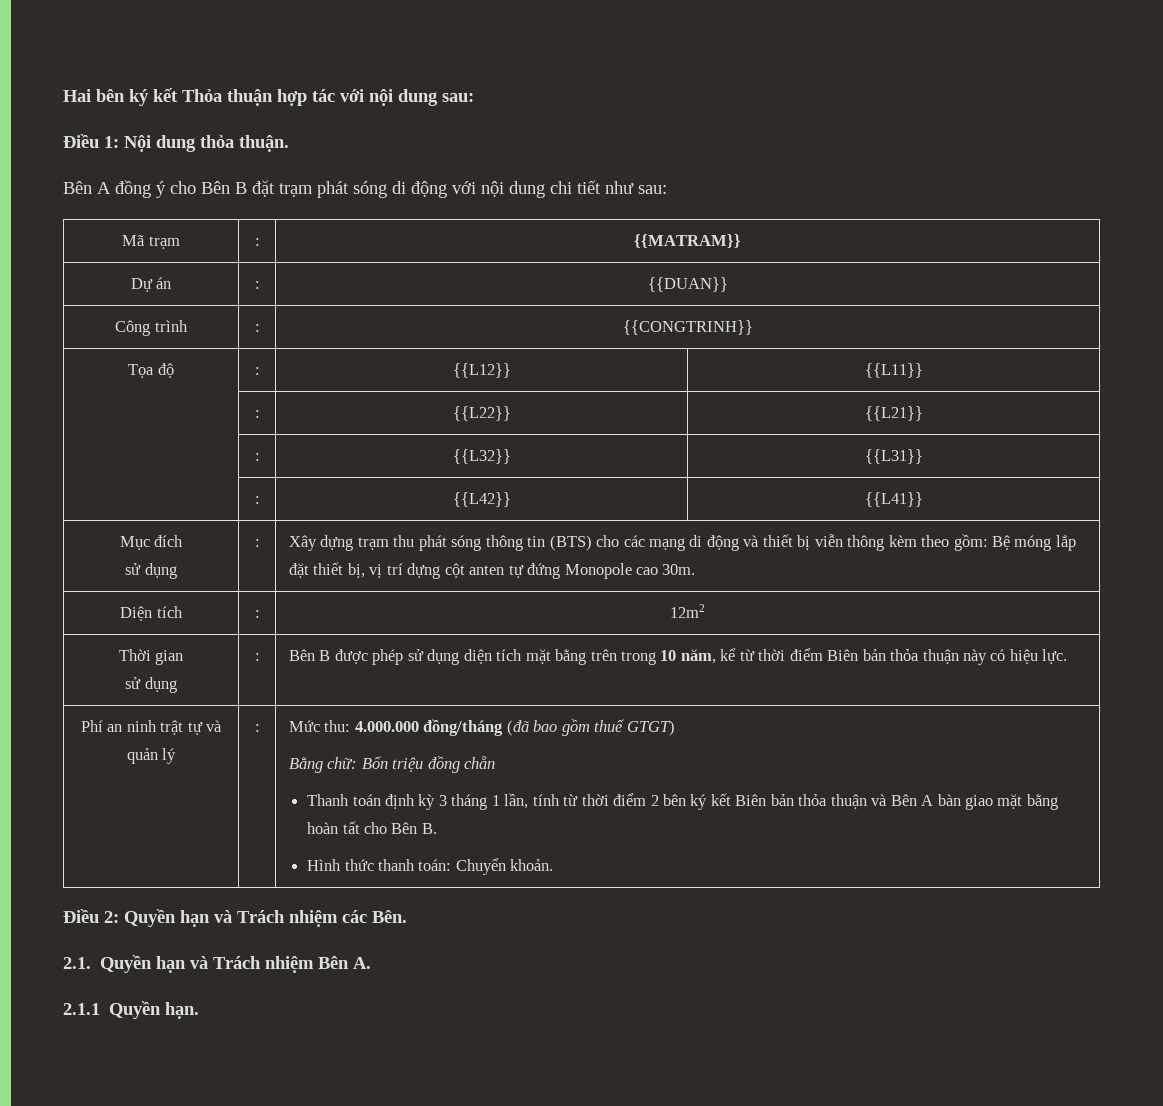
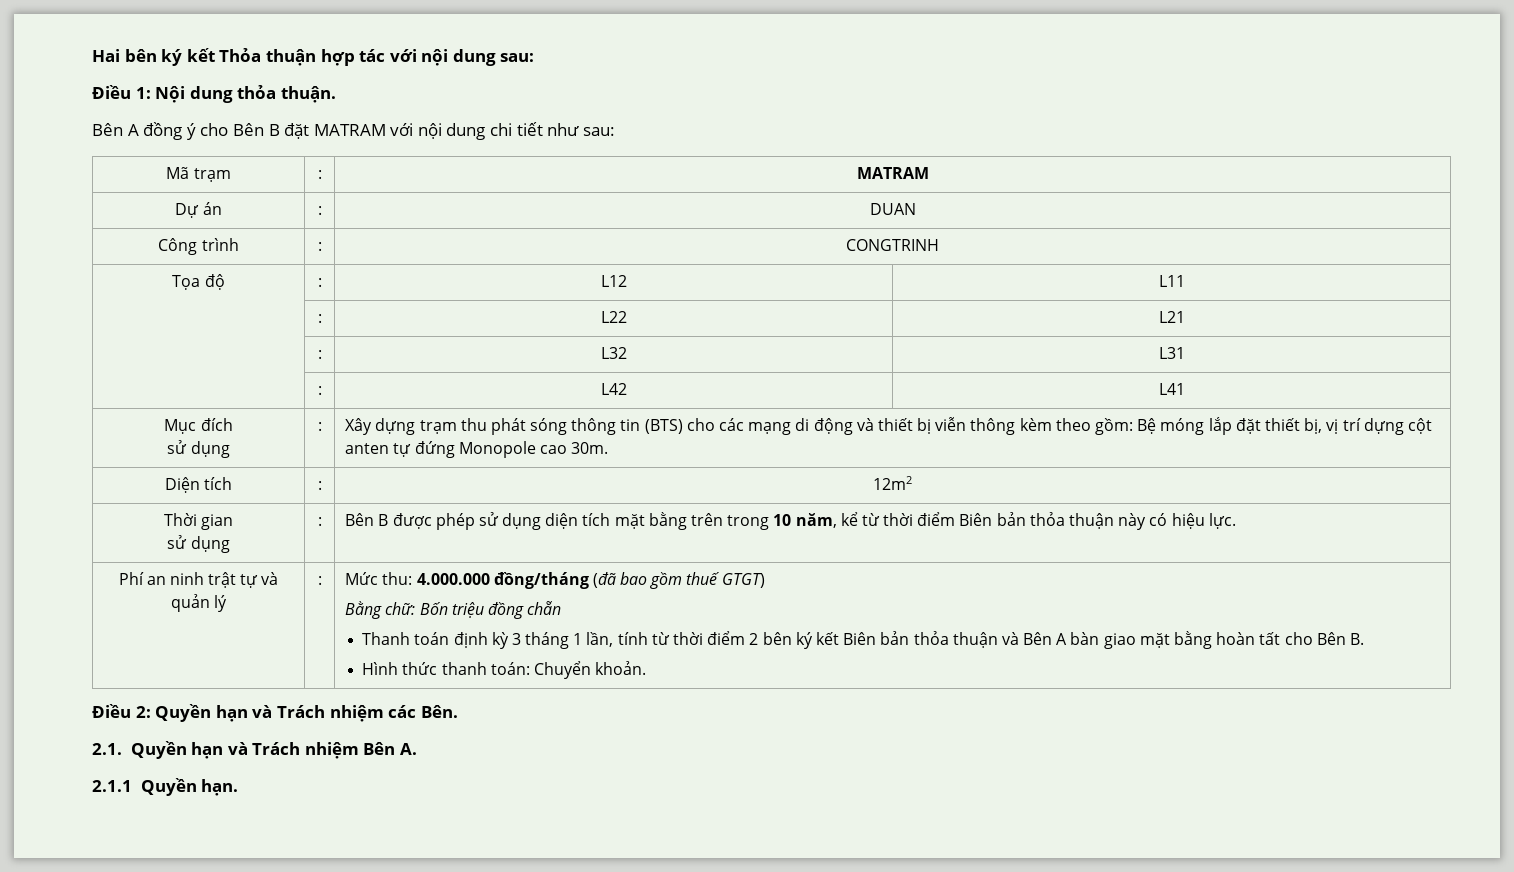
- Bên A đồng ý cho Bên B đặt trạm phát sóng di động với nội dung chi tiết như sau:
+ Bên A đồng ý cho Bên B đặt MATRAM với nội dung chi tiết như sau:
- Mã trạm | : | {{MATRAM}}
+ Mã trạm | : | MATRAM
- Dự án | : | {{DUAN}}
+ Dự án | : | DUAN
- Công trình | : | {{CONGTRINH}}
+ Công trình | : | CONGTRINH
- Tọa độ | : | {{L12}} | {{L11}}
- | : | {{L22}} | {{L21}}
- | : | {{L32}} | {{L31}}
- | : | {{L42}} | {{L41}}
+ Tọa độ | : | L12 | L11
+ | : | L22 | L21
+ | : | L32 | L31
+ | : | L42 | L41

